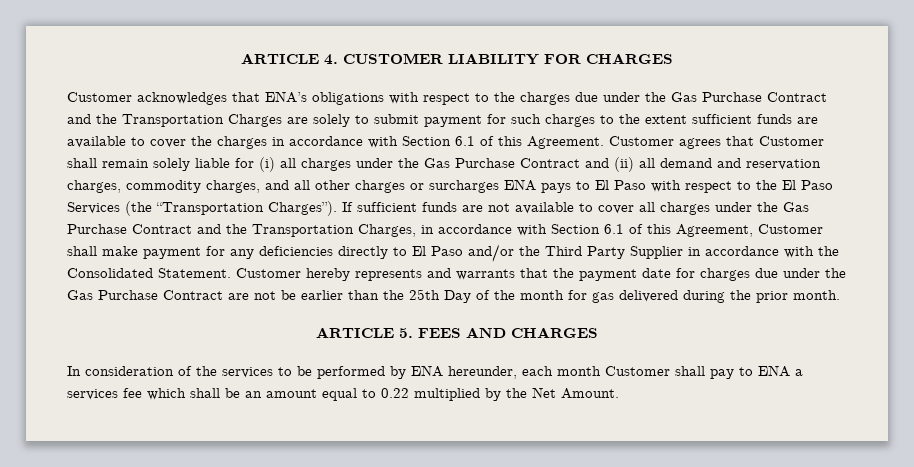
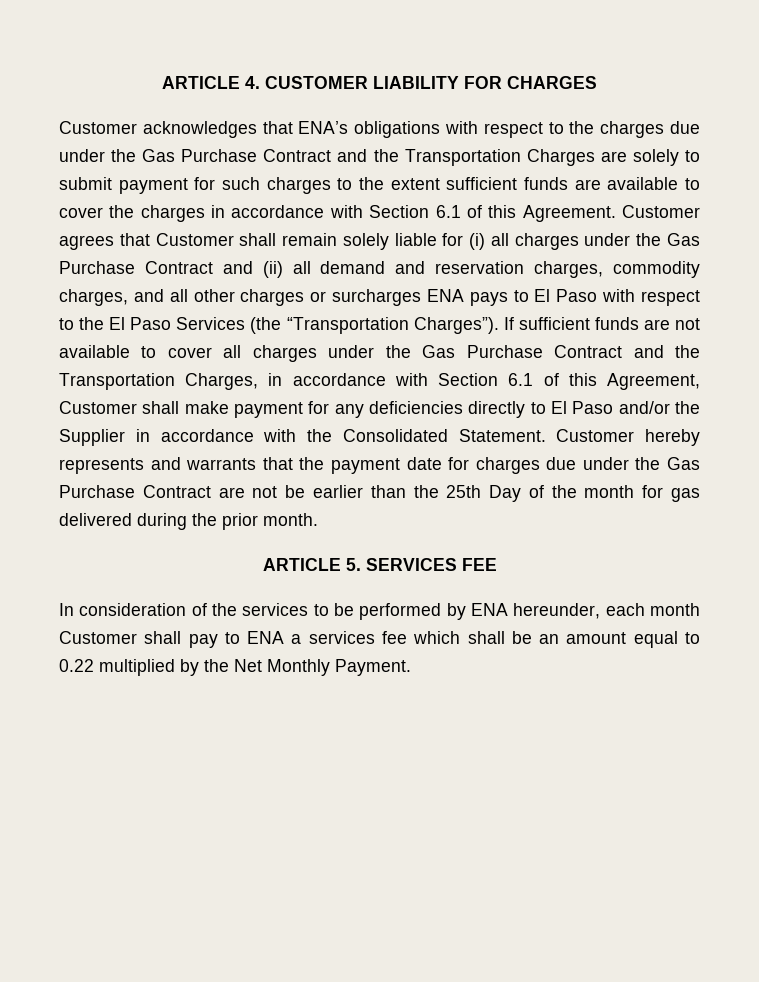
- If sufficient funds are not available to cover all charges under the Gas Purchase Contract and the Transportation Charges, in accordance with Section 6.1 of this Agreement, Customer shall make payment for any deficiencies directly to El Paso and/or the Third Party Supplier in accordance with the Consolidated Statement.
+ If sufficient funds are not available to cover all charges under the Gas Purchase Contract and the Transportation Charges, in accordance with Section 6.1 of this Agreement, Customer shall make payment for any deficiencies directly to El Paso and/or the Supplier in accordance with the Consolidated Statement.
- ARTICLE 5. FEES AND CHARGES
+ ARTICLE 5. SERVICES FEE
- In consideration of the services to be performed by ENA hereunder, each month Customer shall pay to ENA a services fee which shall be an amount equal to 0.22 multiplied by the Net Amount.
+ In consideration of the services to be performed by ENA hereunder, each month Customer shall pay to ENA a services fee which shall be an amount equal to 0.22 multiplied by the Net Monthly Payment.

